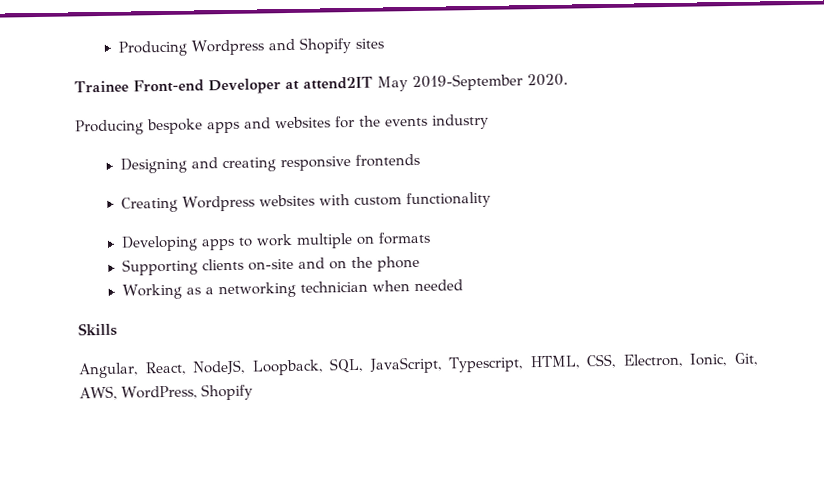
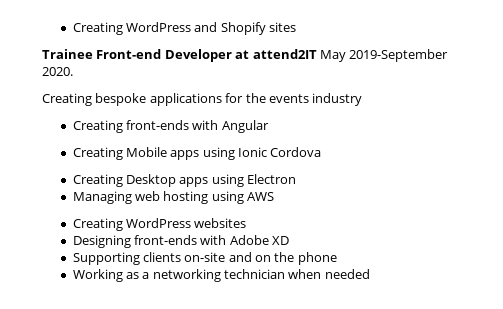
- Producing Wordpress and Shopify sites
+ Creating WordPress and Shopify sites
- Producing bespoke apps and websites for the events industry
+ Creating bespoke applications for the events industry
- Designing and creating responsive frontends
- Creating Wordpress websites with custom functionality
- Developing apps to work multiple on formats
+ Creating front-ends with Angular
+ Creating Mobile apps using Ionic Cordova
+ Creating Desktop apps using Electron
+ Managing web hosting using AWS
+ Creating WordPress websites
+ Designing front-ends with Adobe XD
- Skills
- Angular, React, NodeJS, Loopback, SQL, JavaScript, Typescript, HTML, CSS, Electron, Ionic, Git, AWS, WordPress, Shopify

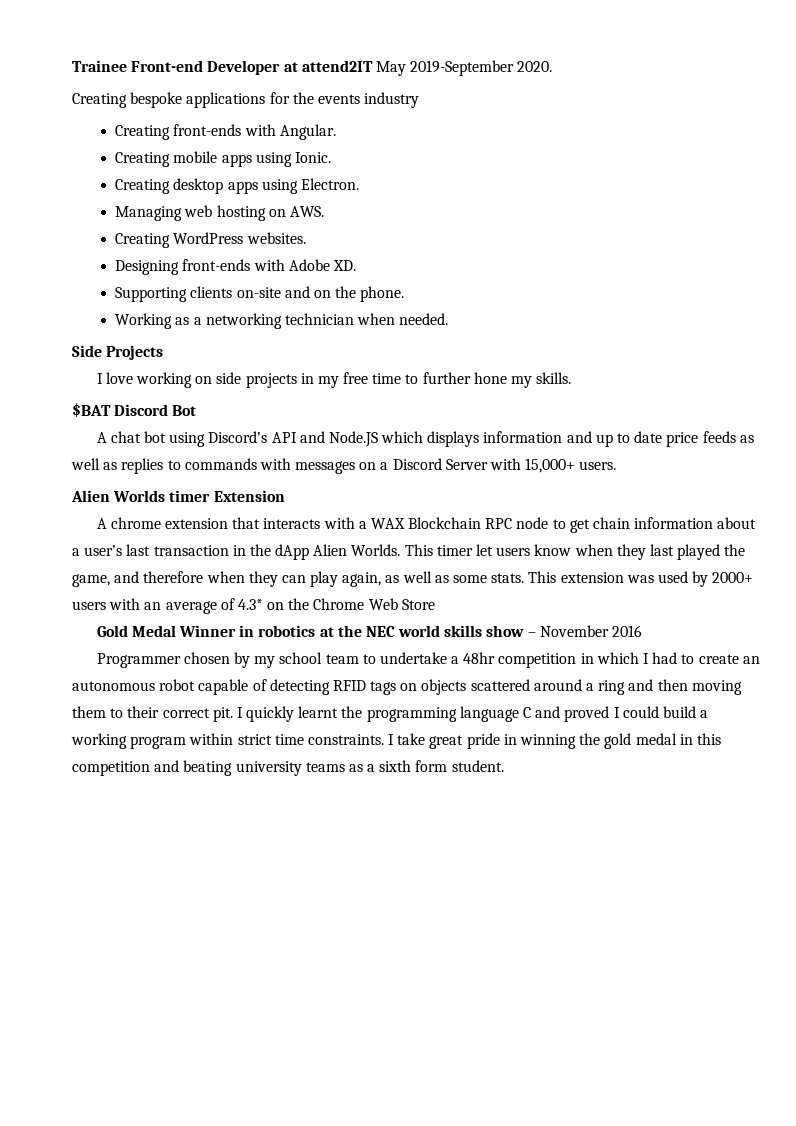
- Creating WordPress and Shopify sites
- Creating front-ends with Angular
- Creating Mobile apps using Ionic Cordova
- Creating Desktop apps using Electron
+ Creating front-ends with Angular.
+ Creating mobile apps using Ionic.
+ Creating desktop apps using Electron.
- Managing web hosting using AWS
- Creating WordPress websites
+ Managing web hosting on AWS.
+ Creating WordPress websites.
- Designing front-ends with Adobe XD
+ Designing front-ends with Adobe XD.
- Supporting clients on-site and on the phone
+ Supporting clients on-site and on the phone.
- Working as a networking technician when needed
+ Working as a networking technician when needed.
+ Side Projects
+ I love working on side projects in my free time to further hone my skills.
+ $BAT Discord Bot
+ A chat bot using Discord’s API and Node.JS which displays information and up to date price feeds as well as replies to commands with messages on a Discord Server with 15,000+ users.
+ Alien Worlds timer Extension
+ A chrome extension that interacts with a WAX Blockchain RPC node to get chain information about a user’s last transaction in the dApp Alien Worlds. This timer let users know when they last played the game, and therefore when they can play again, as well as some stats. This extension was used by 2000+ users with an average of 4.3* on the Chrome Web Store
+ Gold Medal Winner in robotics at the NEC world skills show – November 2016
+ Programmer chosen by my school team to undertake a 48hr competition in which I had to create an autonomous robot capable of detecting RFID tags on objects scattered around a ring and then moving them to their correct pit. I quickly learnt the programming language C and proved I could build a working program within strict time constraints. I take great pride in winning the gold medal in this competition and beating university teams as a sixth form student.

